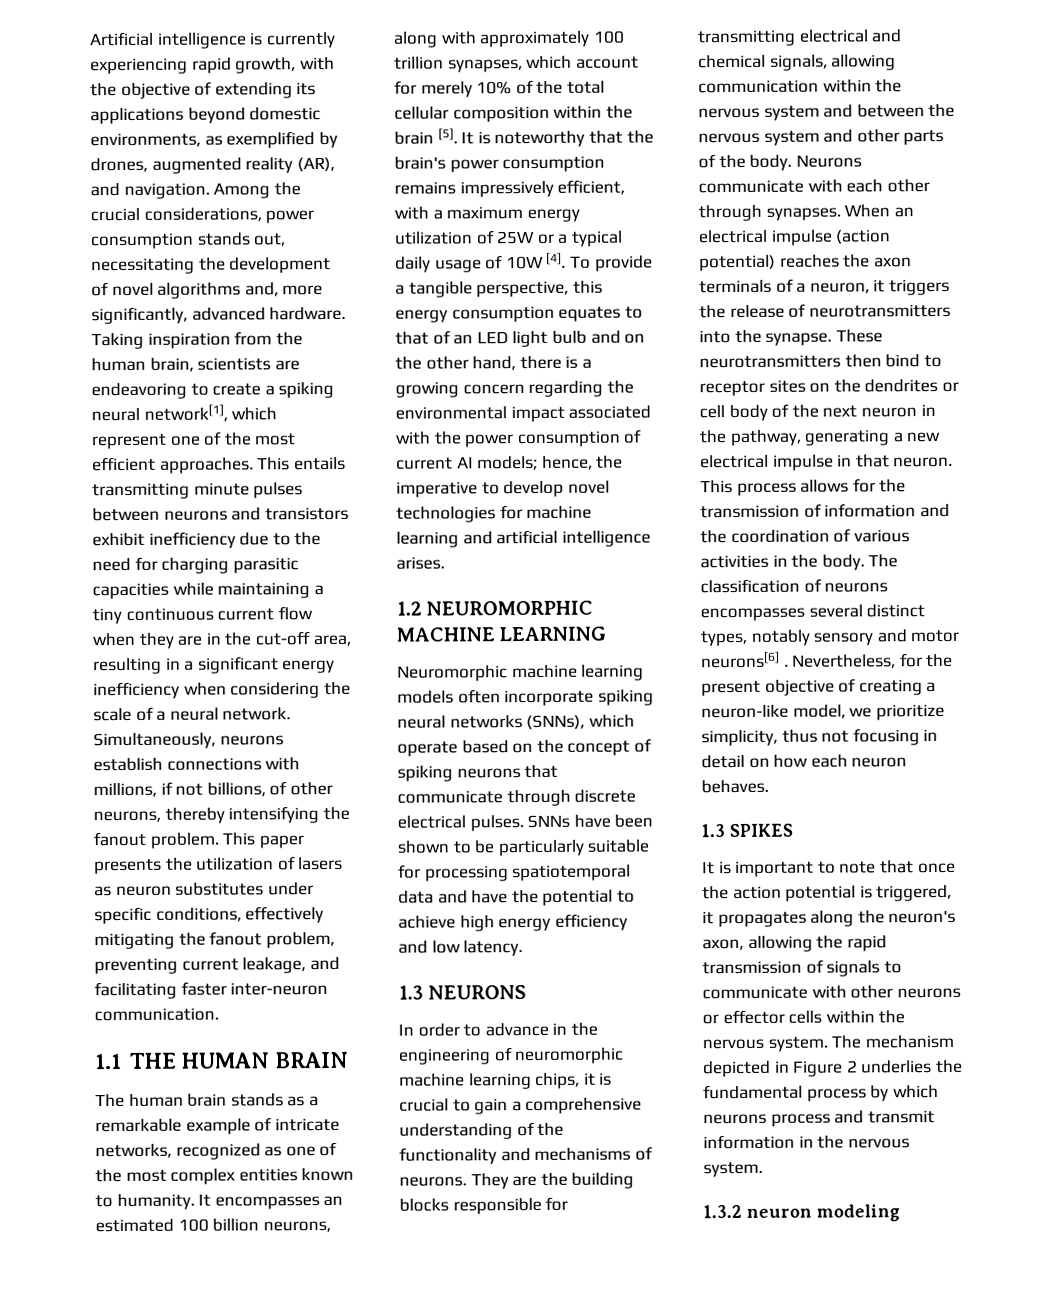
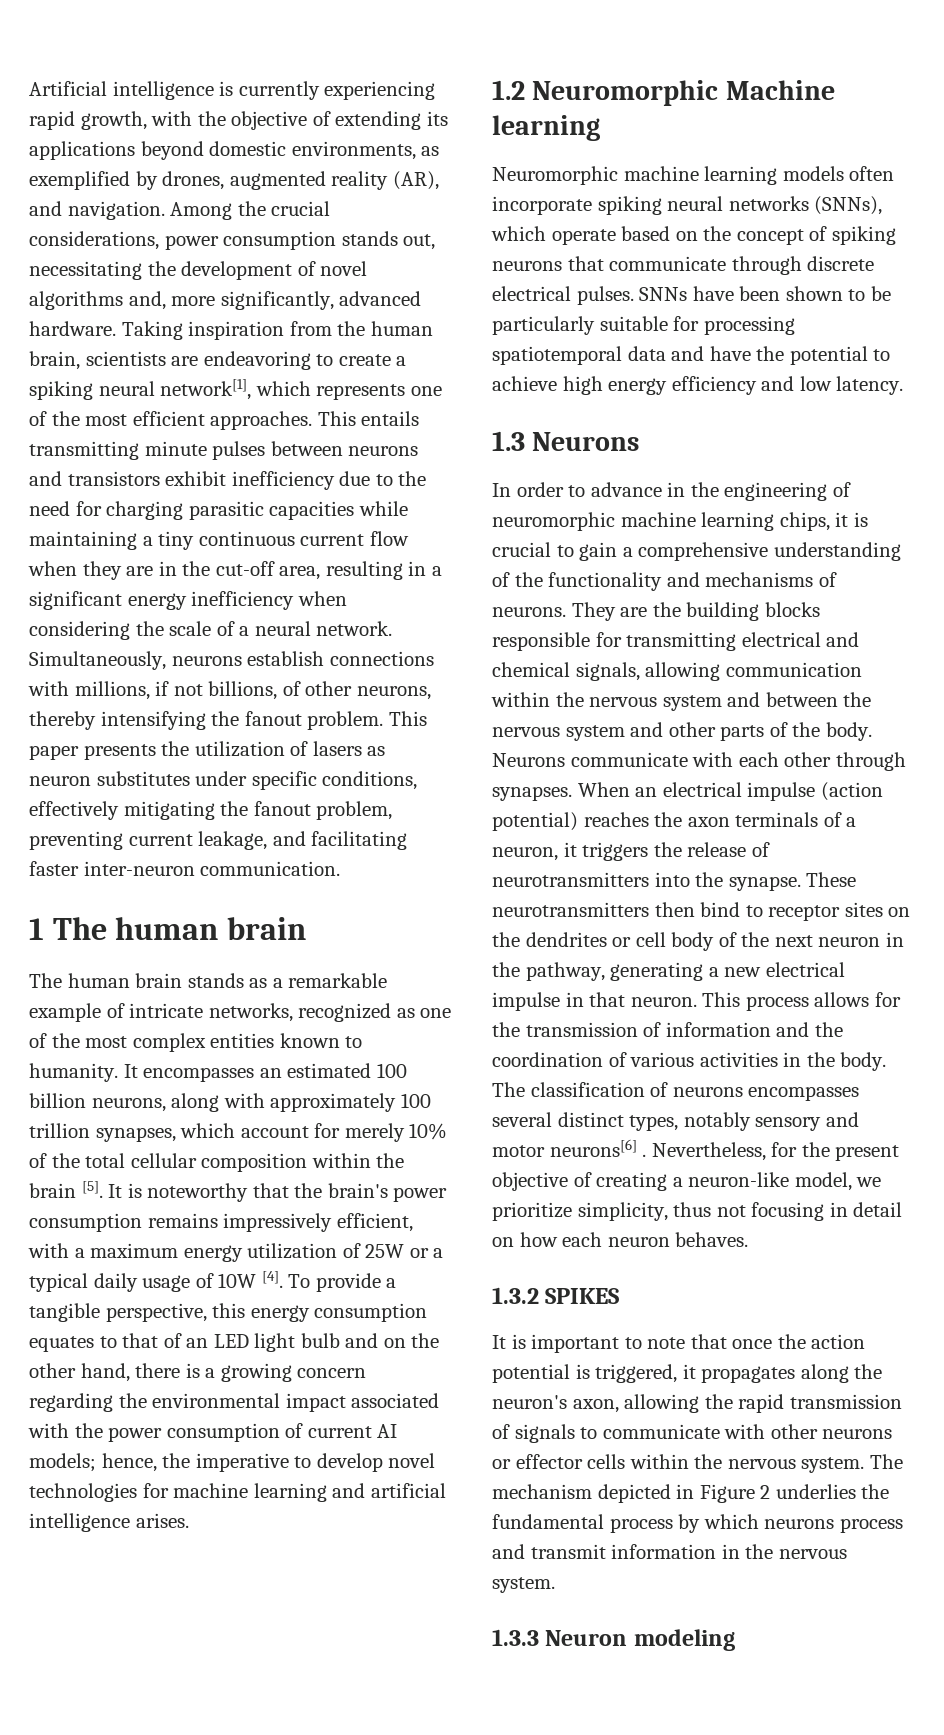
- Taking inspiration from the human brain, scientists are endeavoring to create a spiking neural network[1], which represent one of the most efficient approaches.
+ Taking inspiration from the human brain, scientists are endeavoring to create a spiking neural network[1], which represents one of the most efficient approaches.
- 1.1 THE HUMAN BRAIN
+ 1 The human brain
- 1.2 NEUROMORPHIC MACHINE LEARNING
+ 1.2 Neuromorphic Machine learning
- 1.3 NEURONS
+ 1.3 Neurons
- 1.3 SPIKES
+ 1.3.2 SPIKES
- 1.3.2 neuron modeling
+ 1.3.3 Neuron modeling

